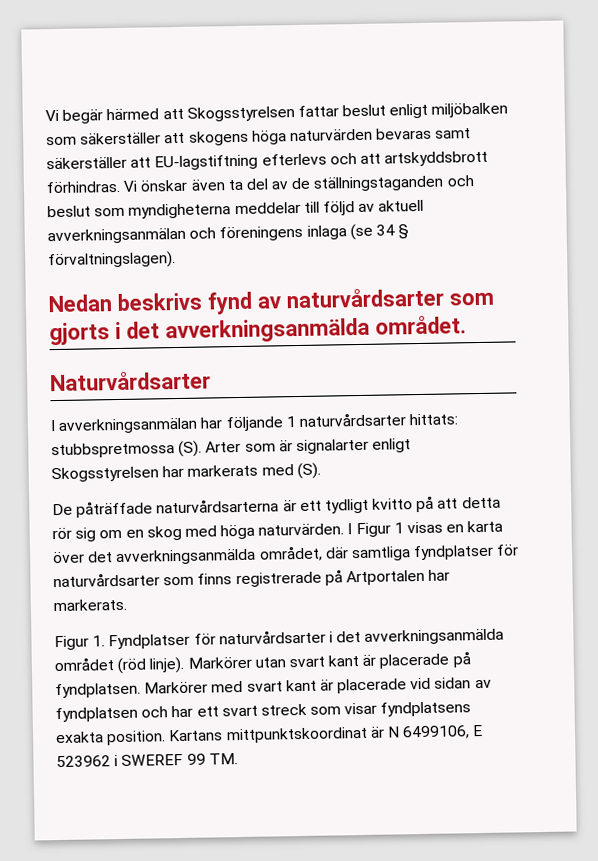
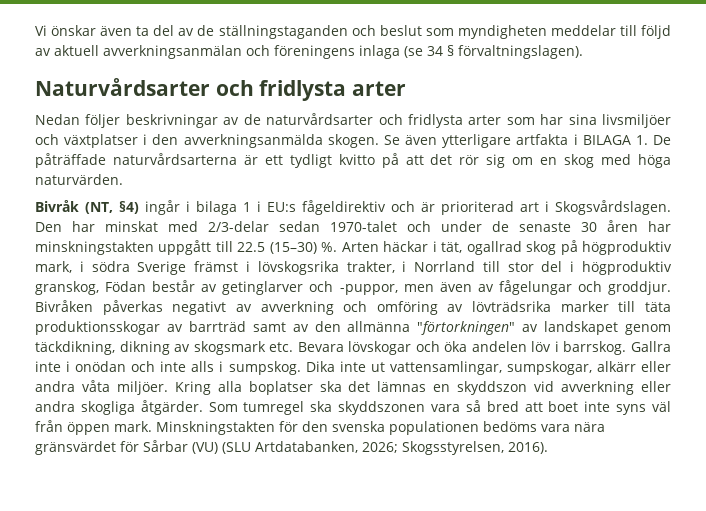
- Vi begär härmed att Skogsstyrelsen fattar beslut enligt miljöbalken som säkerställer att skogens höga naturvärden bevaras samt säkerställer att EU-lagstiftning efterlevs och att artskyddsbrott förhindras. Vi önskar även ta del av de ställningstaganden och beslut som myndigheterna meddelar till följd av aktuell avverkningsanmälan och föreningens inlaga (se 34 § förvaltningslagen).
+ Vi önskar även ta del av de ställningstaganden och beslut som myndigheten meddelar till följd av aktuell avverkningsanmälan och föreningens inlaga (se 34 § förvaltningslagen).
- Nedan beskrivs fynd av naturvårdsarter som gjorts i det avverkningsanmälda området.
- Naturvårdsarter
- I avverkningsanmälan har följande 1 naturvårdsarter hittats: stubbspretmossa (S). Arter som är signalarter enligt Skogsstyrelsen har markerats med (S).
- De påträffade naturvårdsarterna är ett tydligt kvitto på att detta rör sig om en skog med höga naturvärden. I Figur 1 visas en karta över det avverkningsanmälda området, där samtliga fyndplatser för naturvårdsarter som finns registrerade på Artportalen har markerats.
- Figur 1. Fyndplatser för naturvårdsarter i det avverkningsanmälda området (röd linje). Markörer utan svart kant är placerade på fyndplatsen. Markörer med svart kant är placerade vid sidan av fyndplatsen och har ett svart streck som visar fyndplatsens exakta position. Kartans mittpunktskoordinat är N 6499106, E 523962 i SWEREF 99 TM.
+ Naturvårdsarter och fridlysta arter
+ Nedan följer beskrivningar av de naturvårdsarter och fridlysta arter som har sina livsmiljöer och växtplatser i den avverkningsanmälda skogen. Se även ytterligare artfakta i BILAGA 1. De påträffade naturvårdsarterna är ett tydligt kvitto på att det rör sig om en skog med höga naturvärden.
+ Bivråk (NT, §4) ingår i bilaga 1 i EU:s fågeldirektiv och är prioriterad art i Skogsvårdslagen. Den har minskat med 2/3-delar sedan 1970-talet och under de senaste 30 åren har minskningstakten uppgått till 22.5 (15–30) %. Arten häckar i tät, ogallrad skog på högproduktiv mark, i södra Sverige främst i lövskogsrika trakter, i Norrland till stor del i högproduktiv granskog, Födan består av getinglarver och -puppor, men även av fågelungar och groddjur. Bivråken påverkas negativt av avverkning och omföring av lövträdsrika marker till täta produktionsskogar av barrträd samt av den allmänna "förtorkningen" av landskapet genom täckdikning, dikning av skogsmark etc. Bevara lövskogar och öka andelen löv i barrskog. Gallra inte i onödan och inte alls i sumpskog. Dika inte ut vattensamlingar, sumpskogar, alkärr eller andra våta miljöer. Kring alla boplatser ska det lämnas en skyddszon vid avverkning eller andra skogliga åtgärder. Som tumregel ska skyddszonen vara så bred att boet inte syns väl från öppen mark. Minskningstakten för den svenska populationen bedöms vara nära gränsvärdet för Sårbar (VU) (SLU Artdatabanken, 2026; Skogsstyrelsen, 2016).

